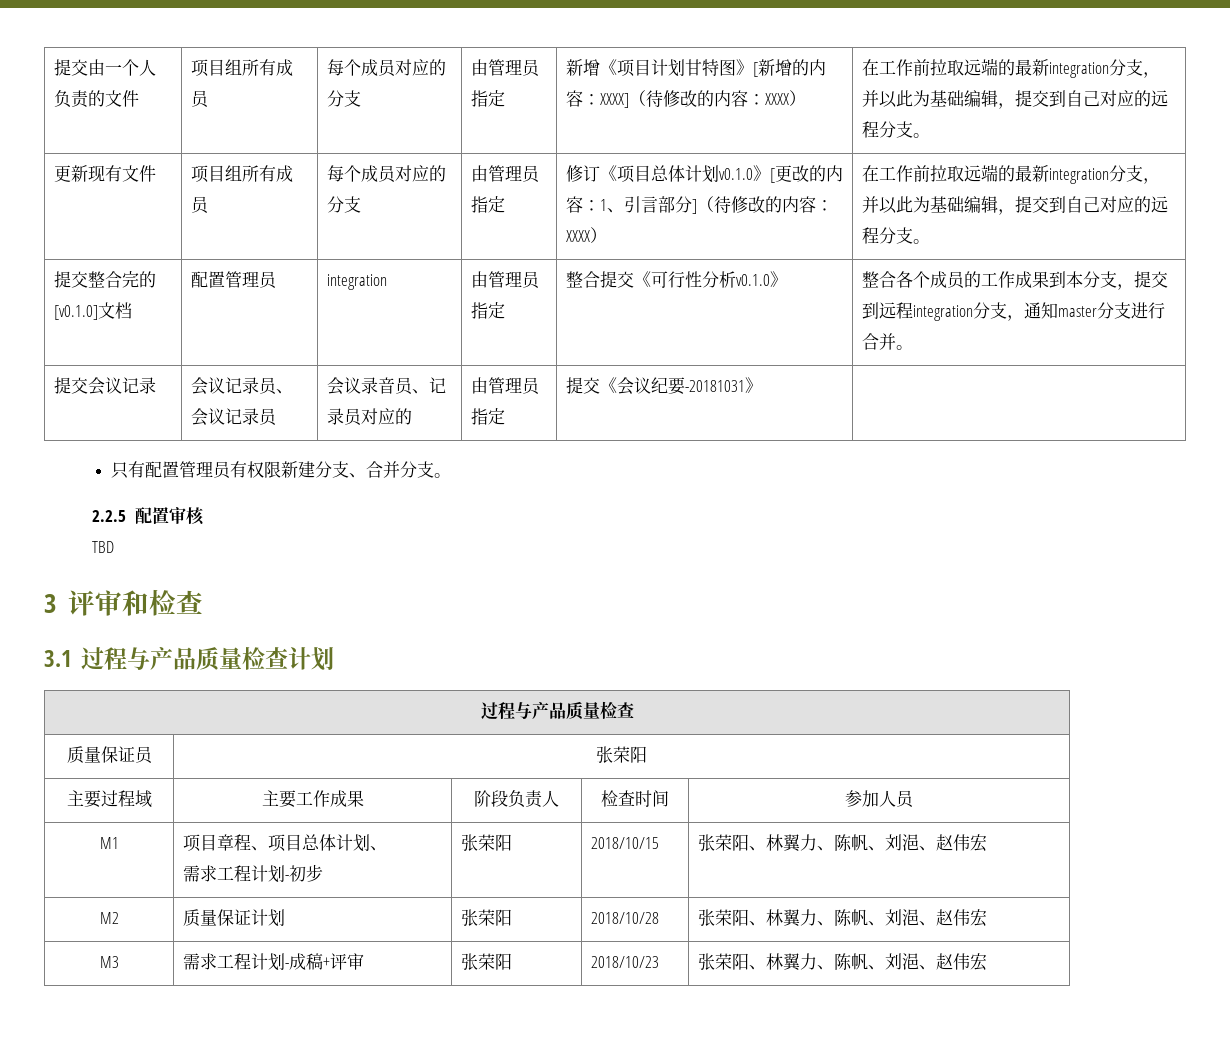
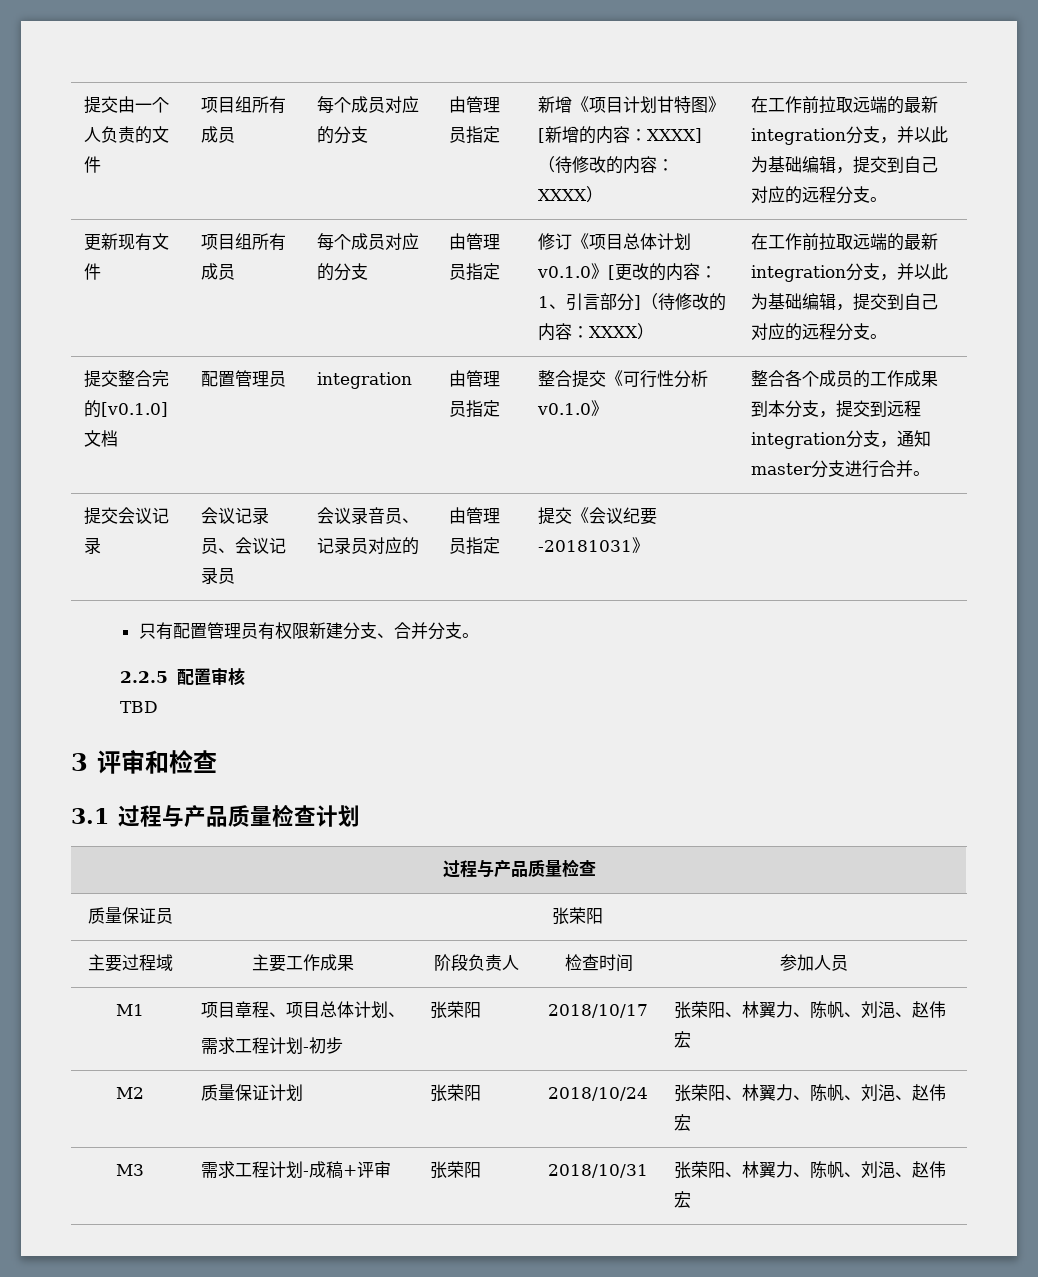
  M1 | 项目章程、项目总体计划、
- 需求工程计划-初步 | 张荣阳 | 2018/10/15 | 张荣阳、林翼力、陈帆、刘浥、赵伟宏
+ 需求工程计划-初步 | 张荣阳 | 2018/10/17 | 张荣阳、林翼力、陈帆、刘浥、赵伟宏
- M2 | 质量保证计划 | 张荣阳 | 2018/10/28 | 张荣阳、林翼力、陈帆、刘浥、赵伟宏
+ M2 | 质量保证计划 | 张荣阳 | 2018/10/24 | 张荣阳、林翼力、陈帆、刘浥、赵伟宏
- M3 | 需求工程计划-成稿+评审 | 张荣阳 | 2018/10/23 | 张荣阳、林翼力、陈帆、刘浥、赵伟宏
+ M3 | 需求工程计划-成稿+评审 | 张荣阳 | 2018/10/31 | 张荣阳、林翼力、陈帆、刘浥、赵伟宏

